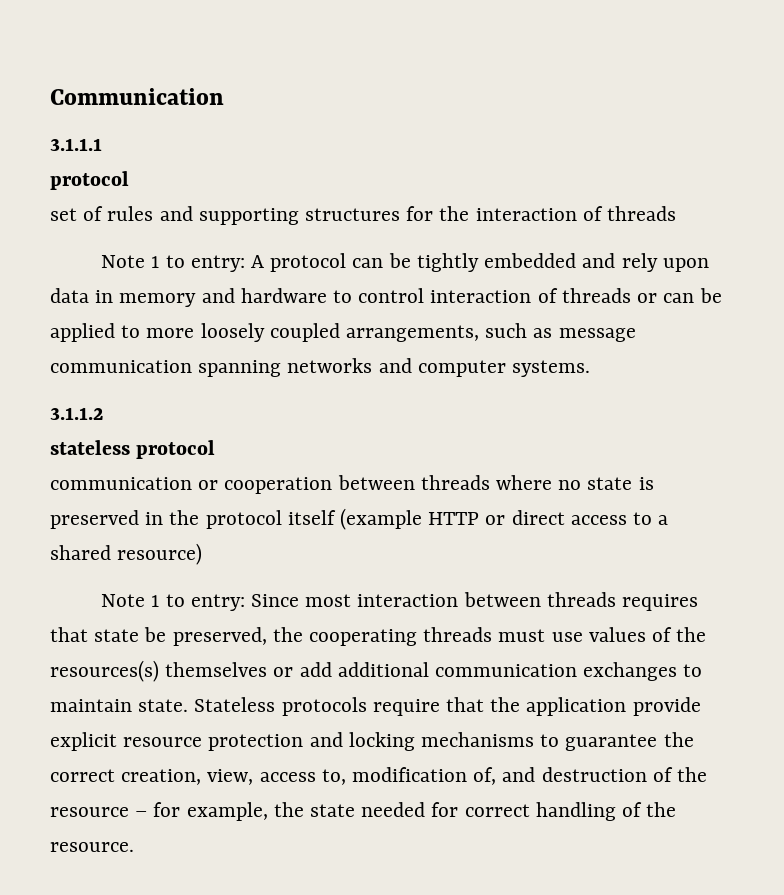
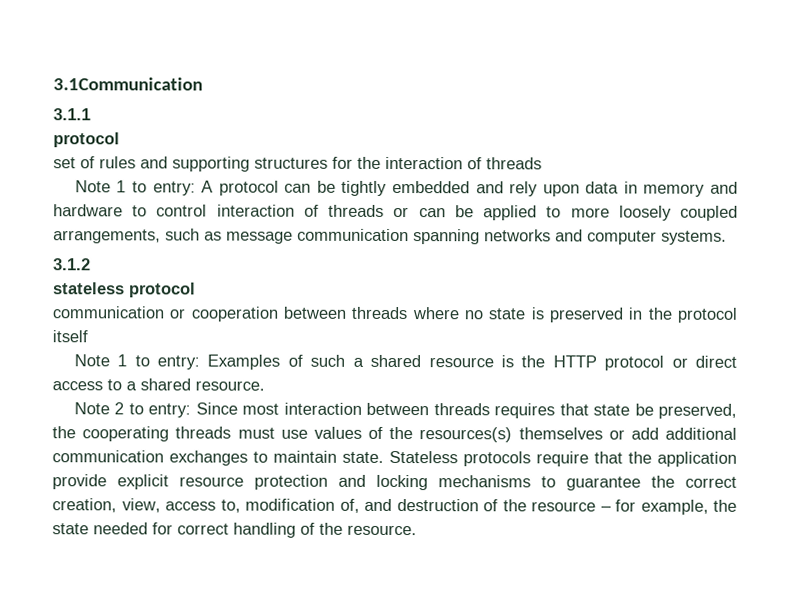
- Communication
- 3.1.1.1
+ 3.1Communication
+ 3.1.1
- 3.1.1.2
+ 3.1.2
- communication or cooperation between threads where no state is preserved in the protocol itself (example HTTP or direct access to a shared resource)
- Note 1 to entry: Since most interaction between threads requires that state be preserved, the cooperating threads must use values of the resources(s) themselves or add additional communication exchanges to maintain state.
+ communication or cooperation between threads where no state is preserved in the protocol itself
+ Note 1 to entry: Examples of such a shared resource is the HTTP protocol or direct access to a shared resource.
+ Note 2 to entry: Since most interaction between threads requires that state be preserved, the cooperating threads must use values of the resources(s) themselves or add additional communication exchanges to maintain state.

